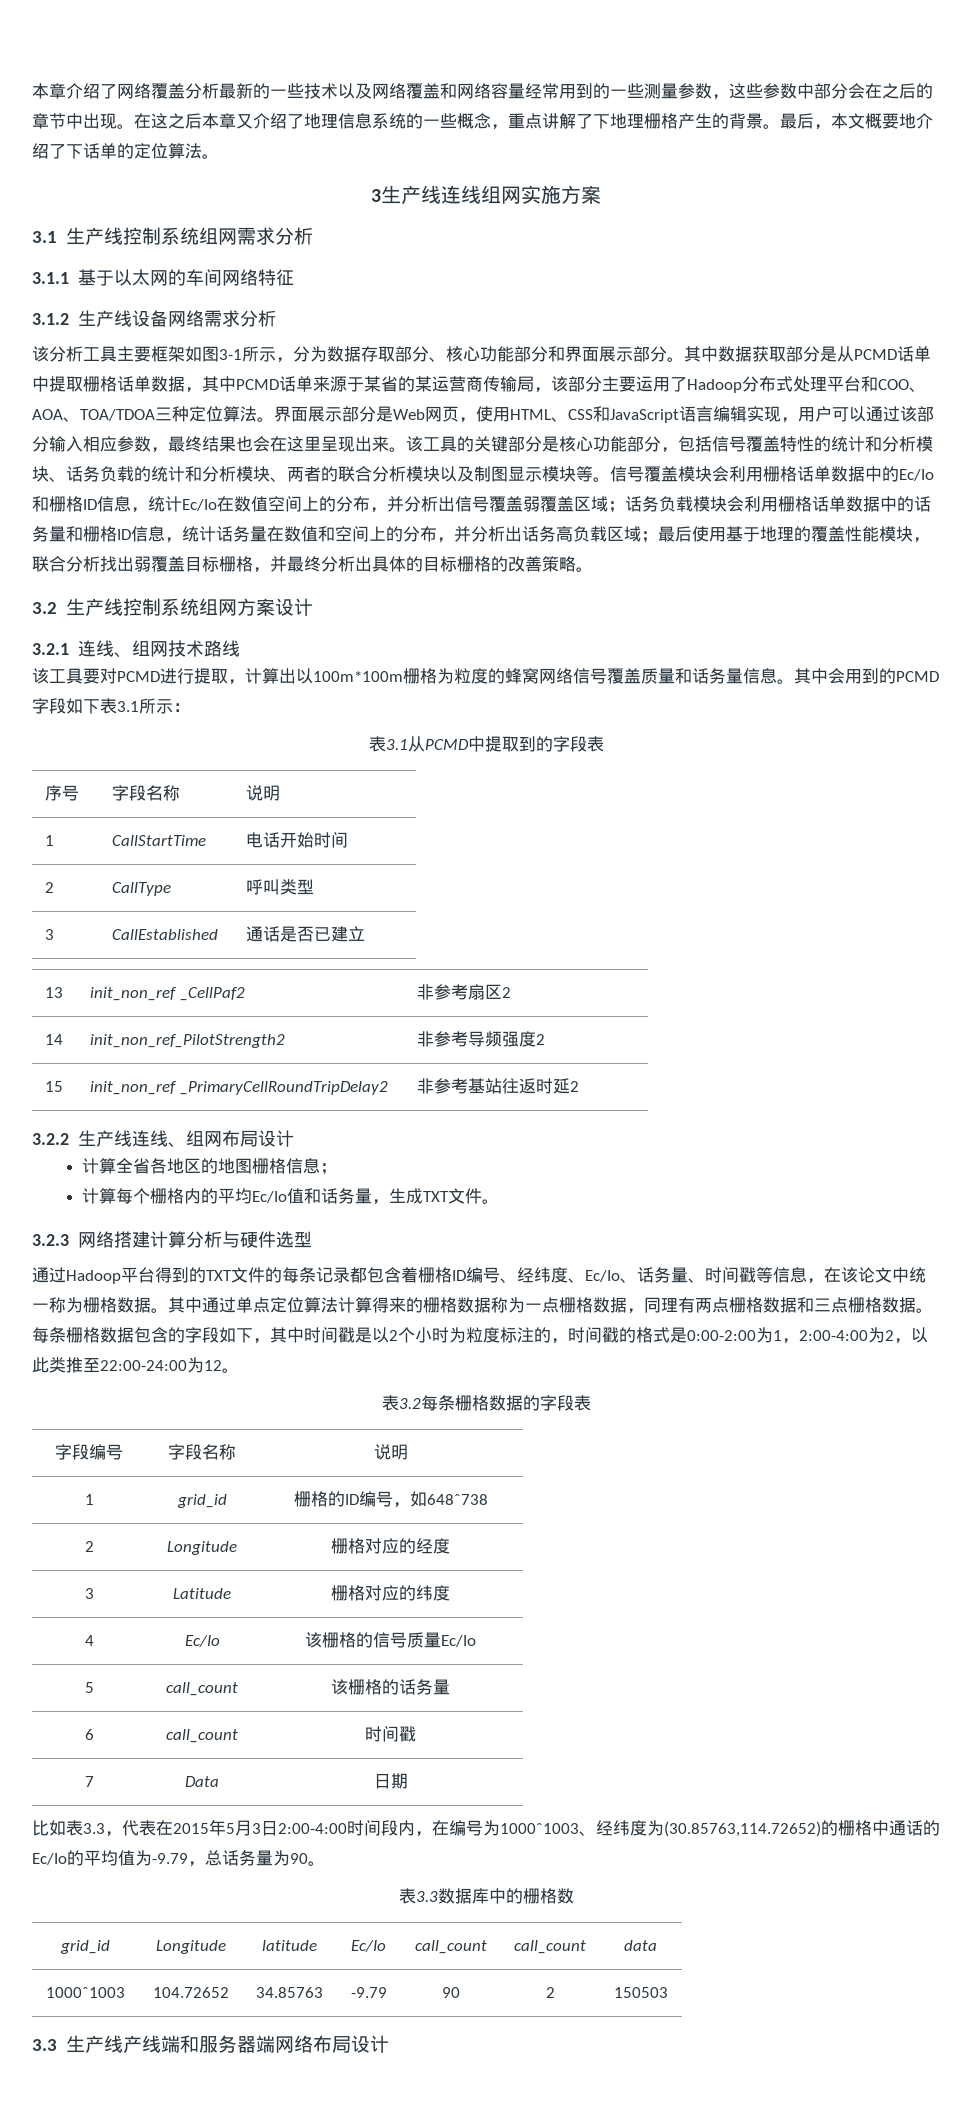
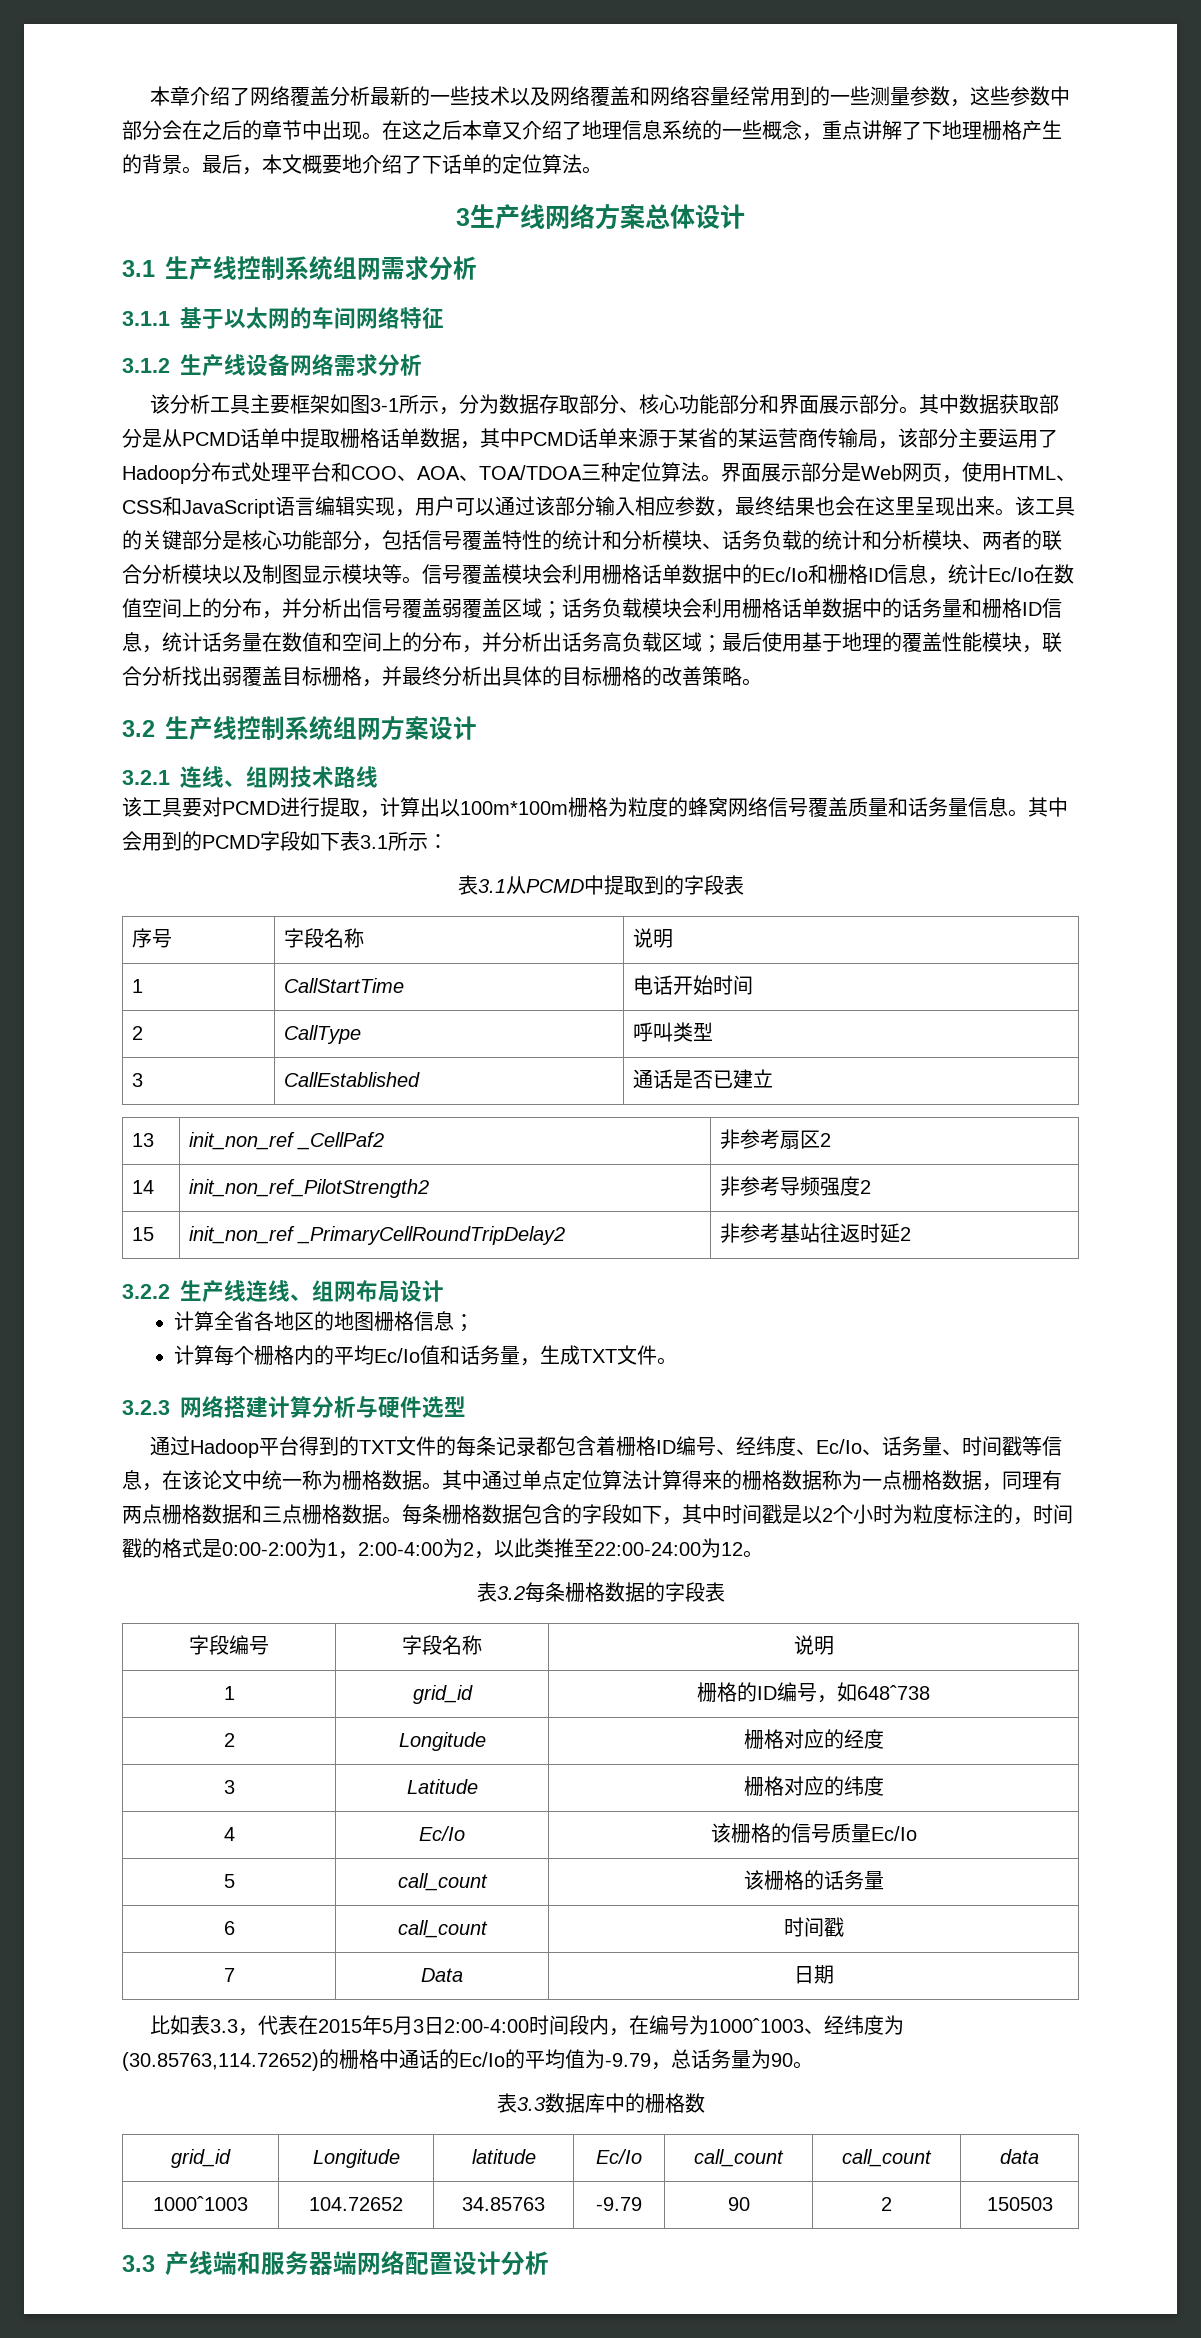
- 3生产线连线组网实施方案
+ 3生产线网络方案总体设计
- 3.3生产线产线端和服务器端网络布局设计
+ 3.3产线端和服务器端网络配置设计分析

